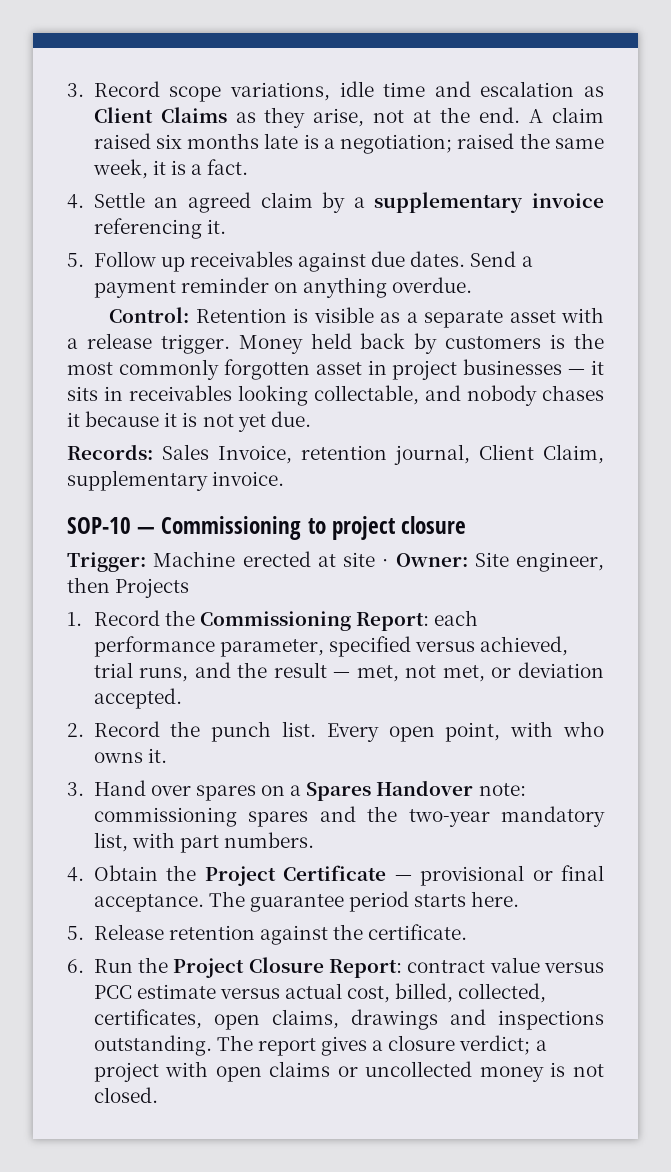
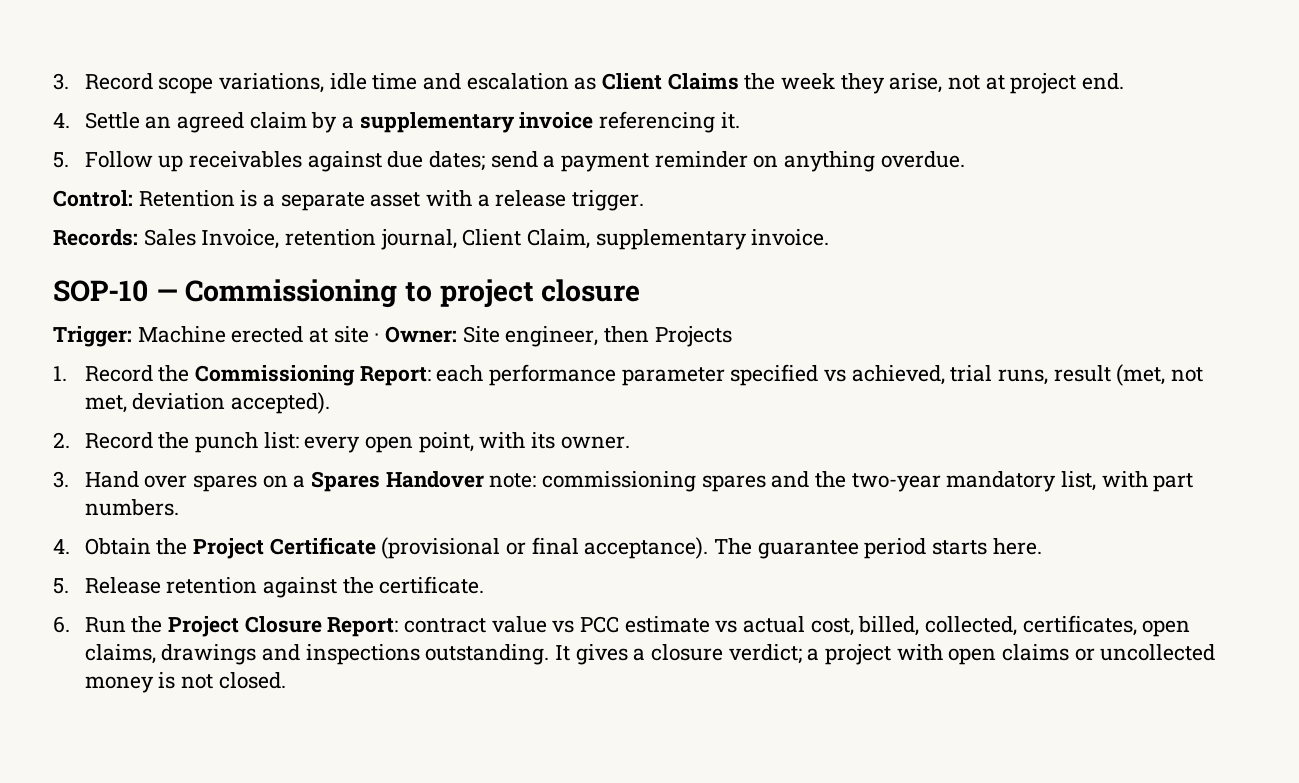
- 3. Record scope variations, idle time and escalation as Client Claims as they arise, not at the end. A claim raised six months late is a negotiation; raised the same week, it is a fact.
+ 3. Record scope variations, idle time and escalation as Client Claims the week they arise, not at project end.
- 5. Follow up receivables against due dates. Send a payment reminder on anything overdue.
+ 5. Follow up receivables against due dates; send a payment reminder on anything overdue.
- Control: Retention is visible as a separate asset with a release trigger. Money held back by customers is the most commonly forgotten asset in project businesses — it sits in receivables looking collectable, and nobody chases it because it is not yet due.
+ Control: Retention is a separate asset with a release trigger.
- 1. Record the Commissioning Report: each performance parameter, specified versus achieved, trial runs, and the result — met, not met, or deviation accepted.
+ 1. Record the Commissioning Report: each performance parameter specified vs achieved, trial runs, result (met, not met, deviation accepted).
- 2. Record the punch list. Every open point, with who owns it.
+ 2. Record the punch list: every open point, with its owner.
- 4. Obtain the Project Certificate — provisional or final acceptance.
+ 4. Obtain the Project Certificate (provisional or final acceptance).
- 6. Run the Project Closure Report: contract value versus PCC estimate versus actual cost, billed, collected, certificates, open claims, drawings and inspections outstanding.
+ 6. Run the Project Closure Report: contract value vs PCC estimate vs actual cost, billed, collected, certificates, open claims, drawings and inspections outstanding.
- The report gives a closure verdict; a project with open claims or uncollected money is not closed.
+ It gives a closure verdict; a project with open claims or uncollected money is not closed.

